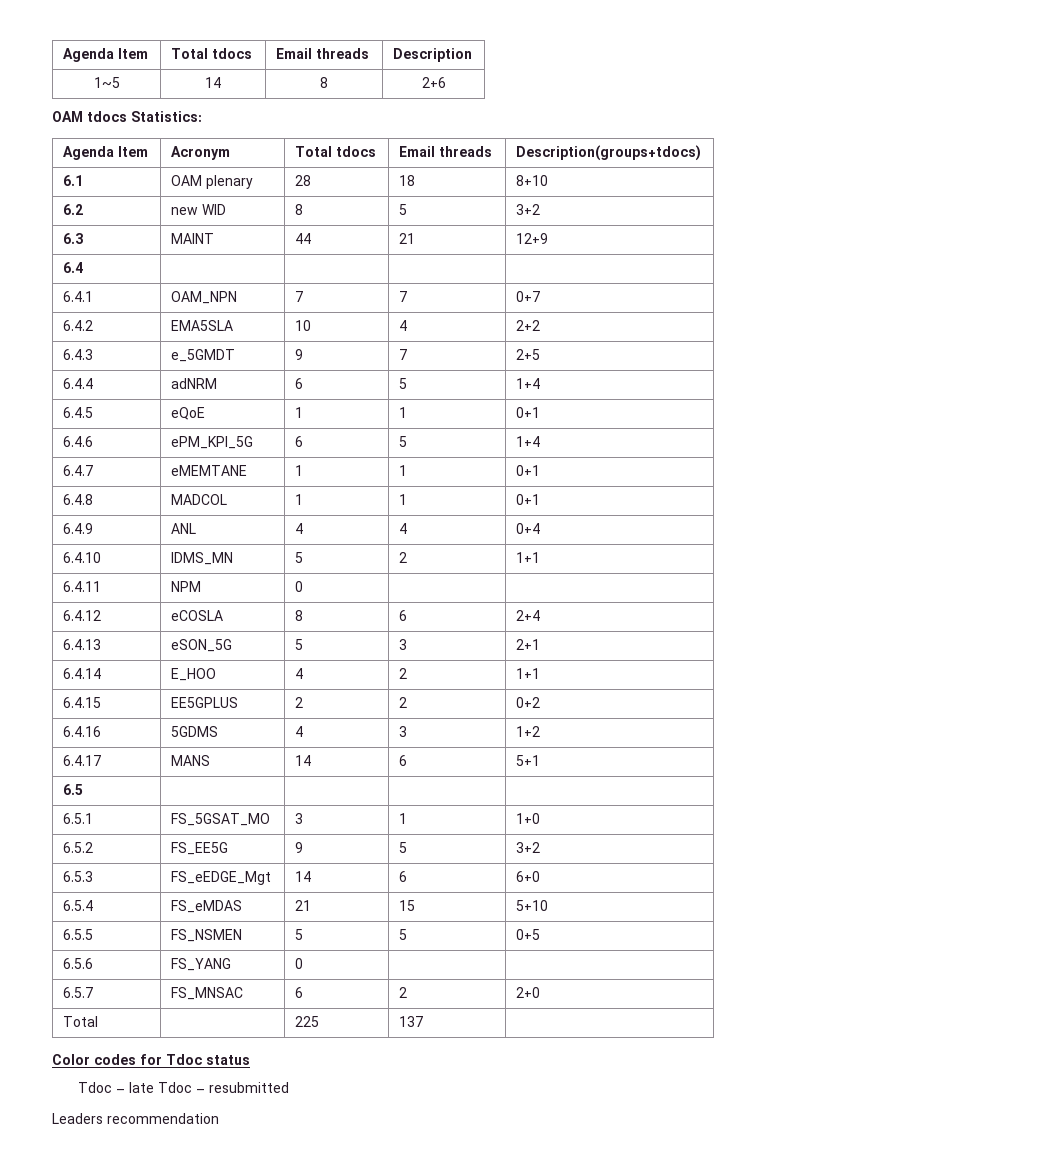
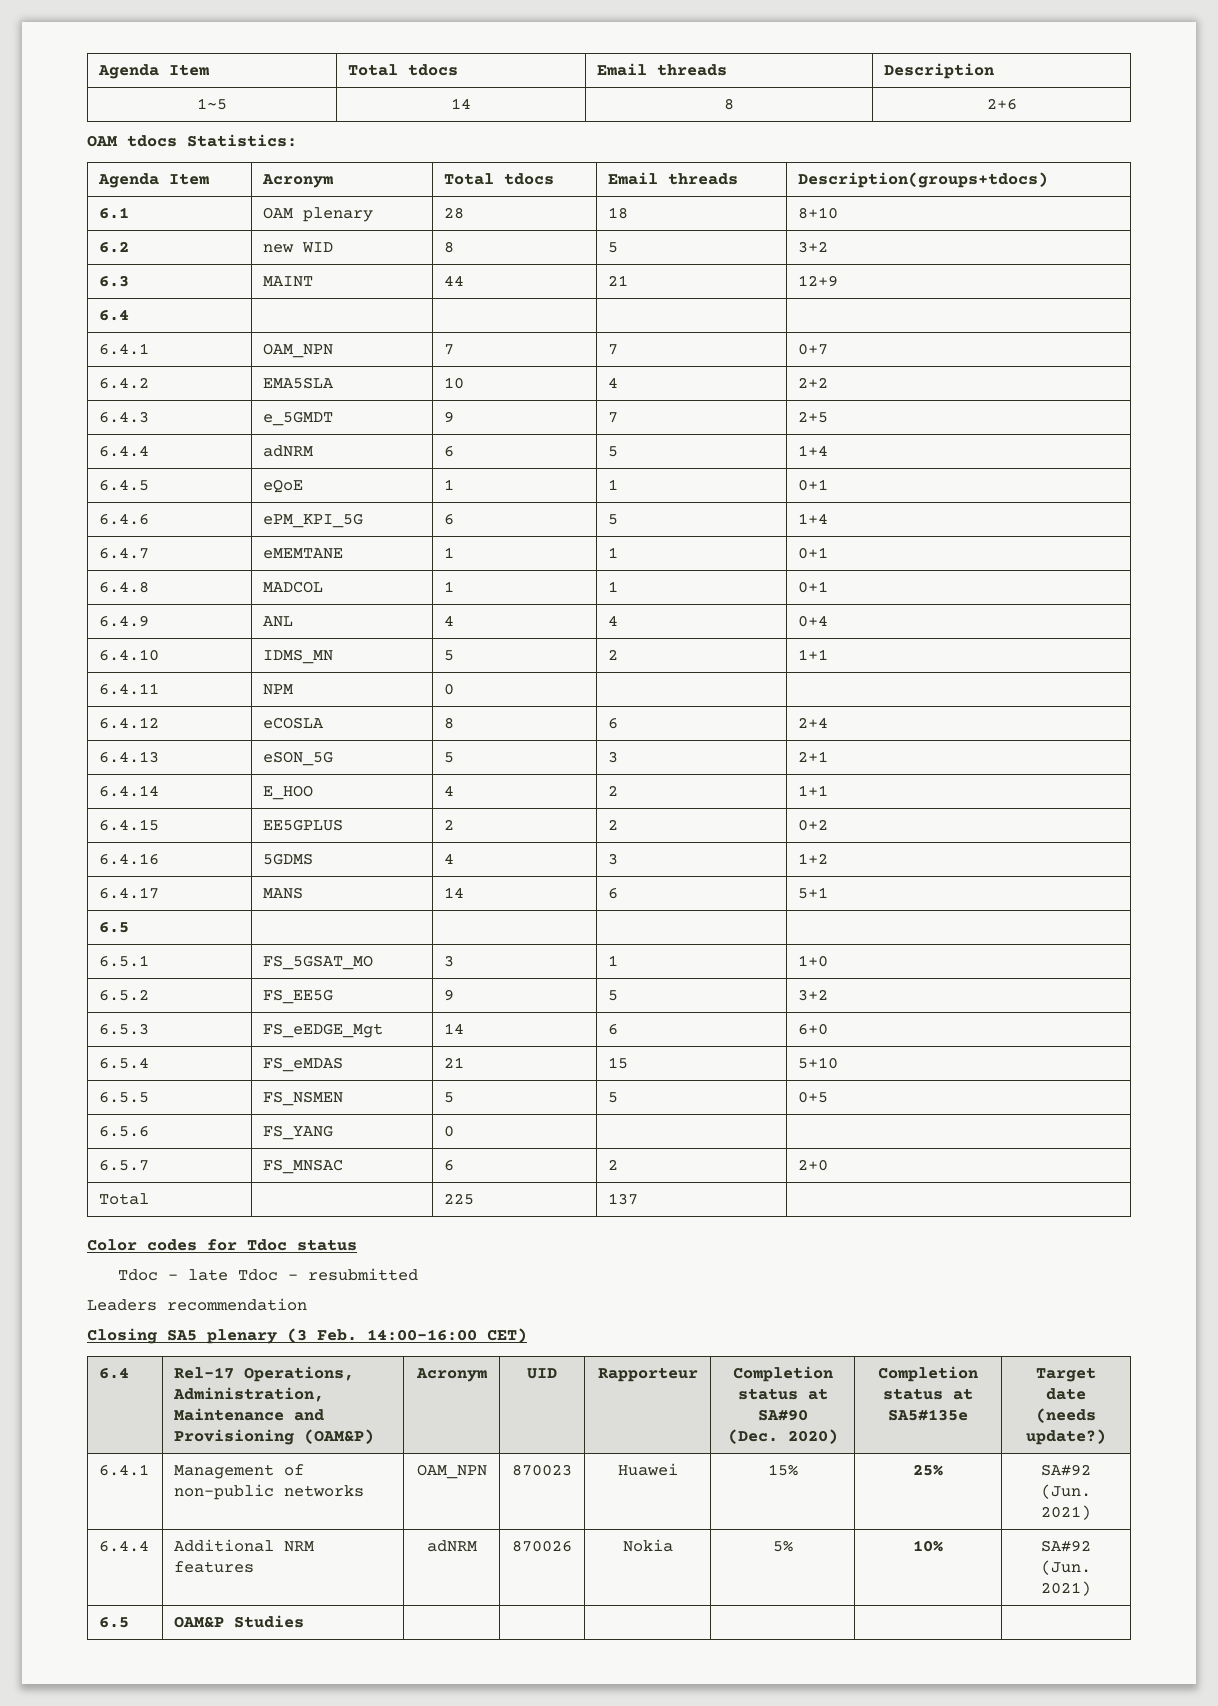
+ Closing SA5 plenary (3 Feb. 14:00-16:00 CET)
+ 6.4 | Rel-17 Operations, Administration, Maintenance and Provisioning (OAM&P) | Acronym | UID | Rapporteur | Completion status at SA#90
+ (Dec. 2020) | Completion status at SA5#135e | Target date (needs update?)
+ 6.4.1 | Management of non-public networks | OAM_NPN | 870023 | Huawei | 15% | 25% | SA#92 (Jun. 2021)
+ 6.4.4 | Additional NRM features | adNRM | 870026 | Nokia | 5% | 10% | SA#92 (Jun. 2021)
+ 6.5 | OAM&P Studies | | | | | |

